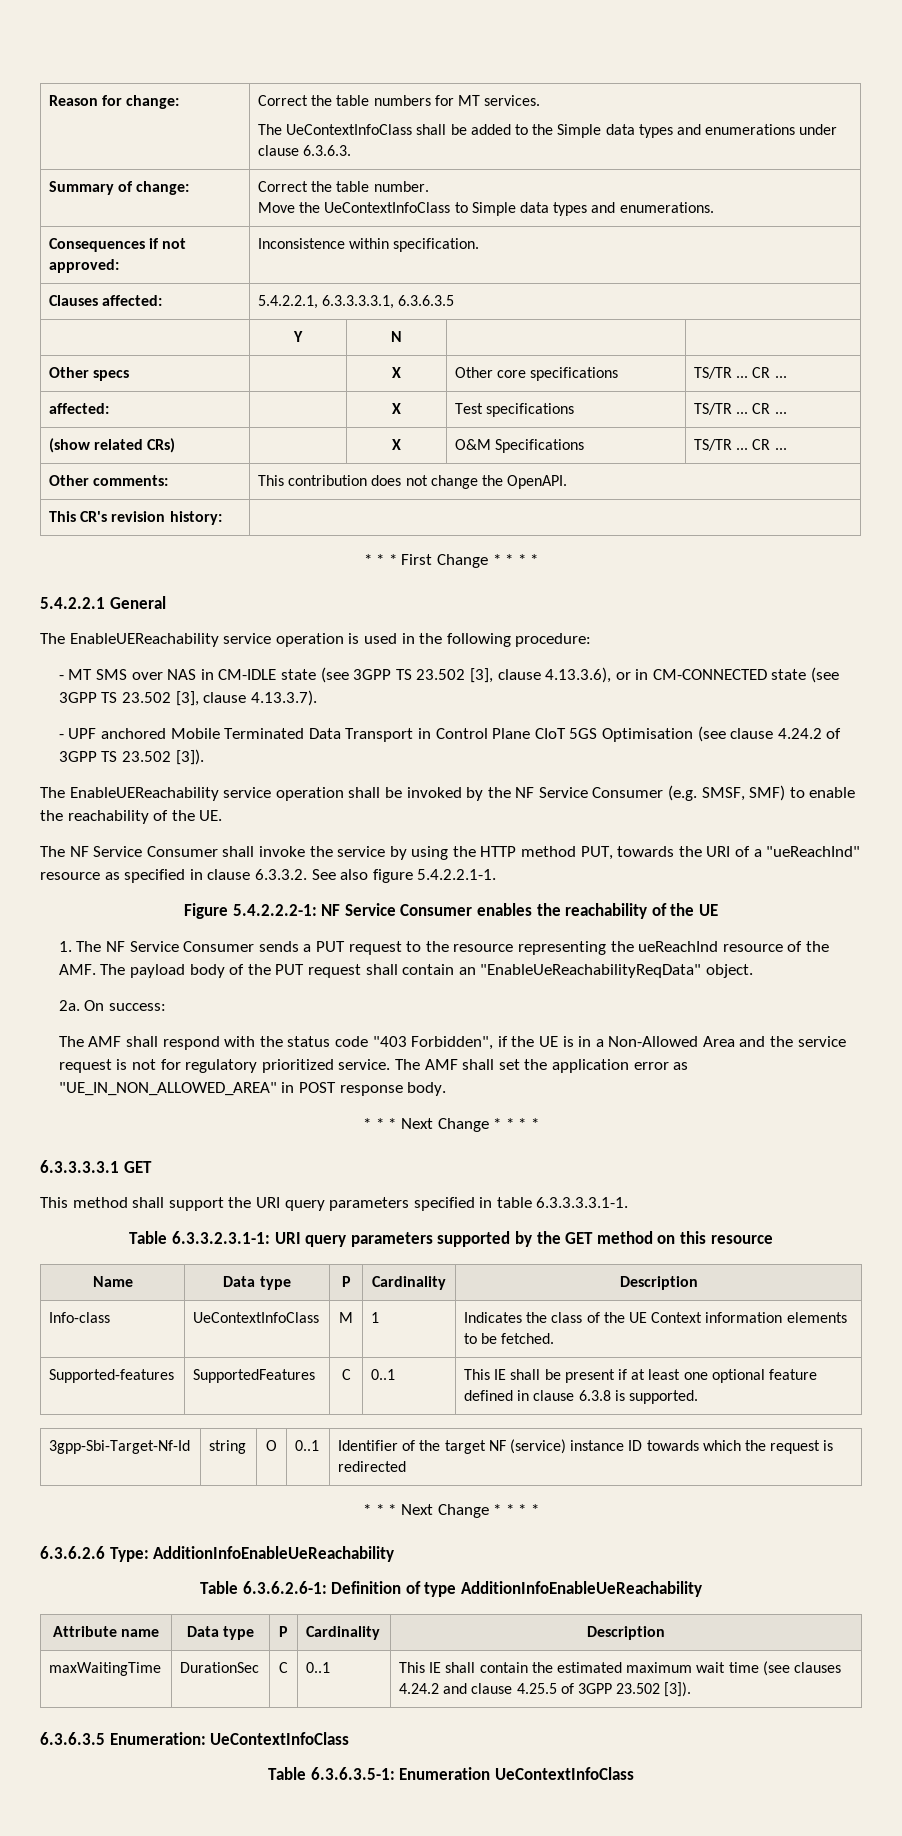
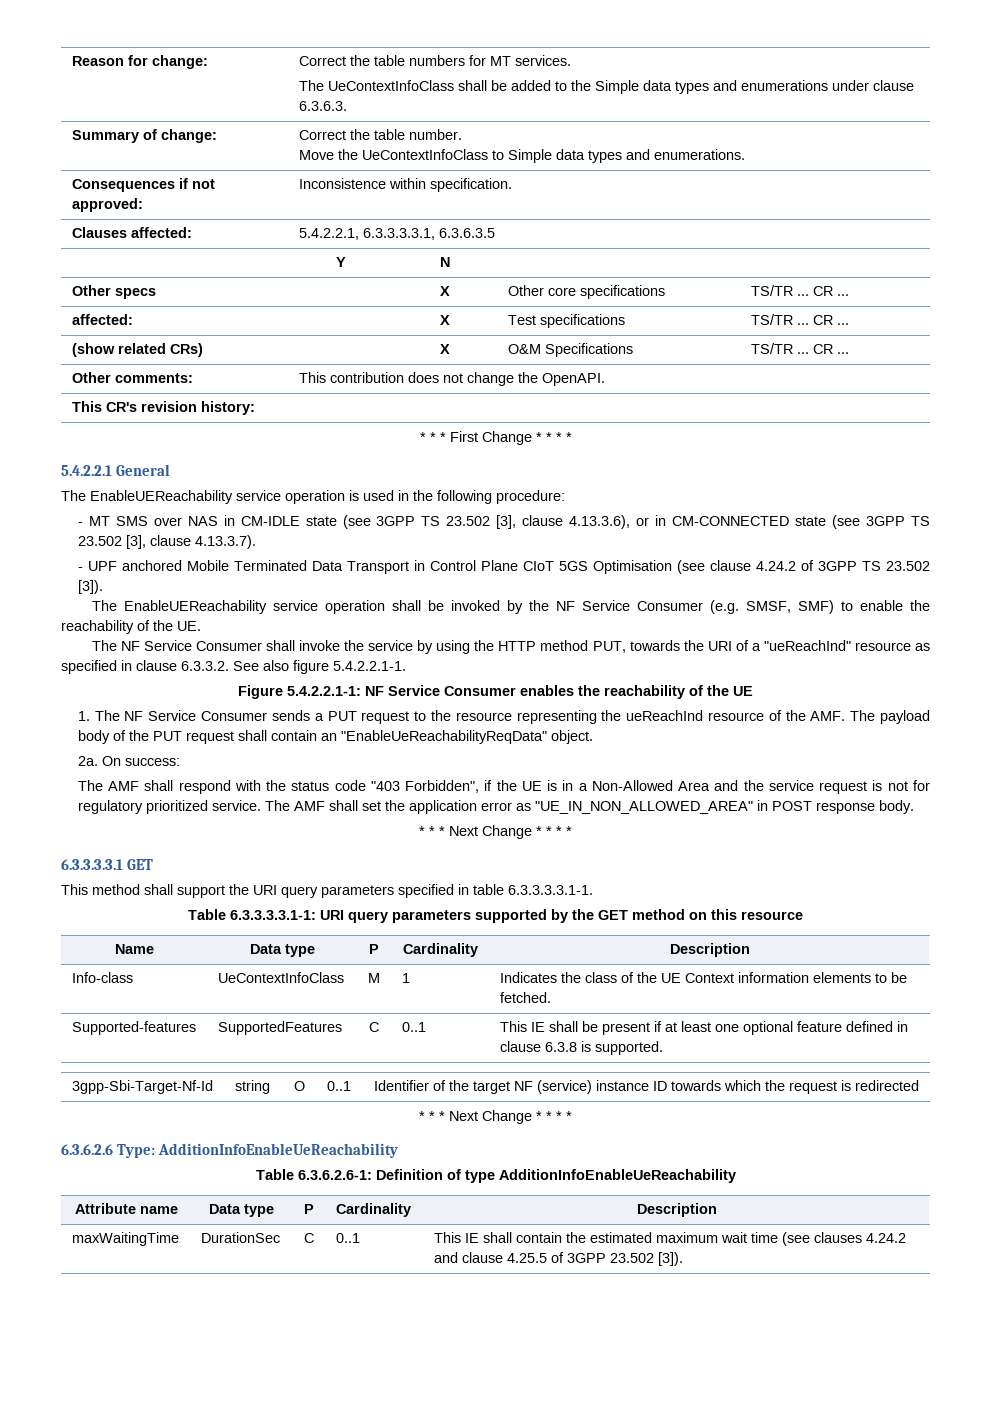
- Figure 5.4.2.2.2-1: NF Service Consumer enables the reachability of the UE
+ Figure 5.4.2.2.1-1: NF Service Consumer enables the reachability of the UE
- Table 6.3.3.2.3.1-1: URI query parameters supported by the GET method on this resource
+ Table 6.3.3.3.3.1-1: URI query parameters supported by the GET method on this resource
- 6.3.6.3.5 Enumeration: UeContextInfoClass
- Table 6.3.6.3.5-1: Enumeration UeContextInfoClass

